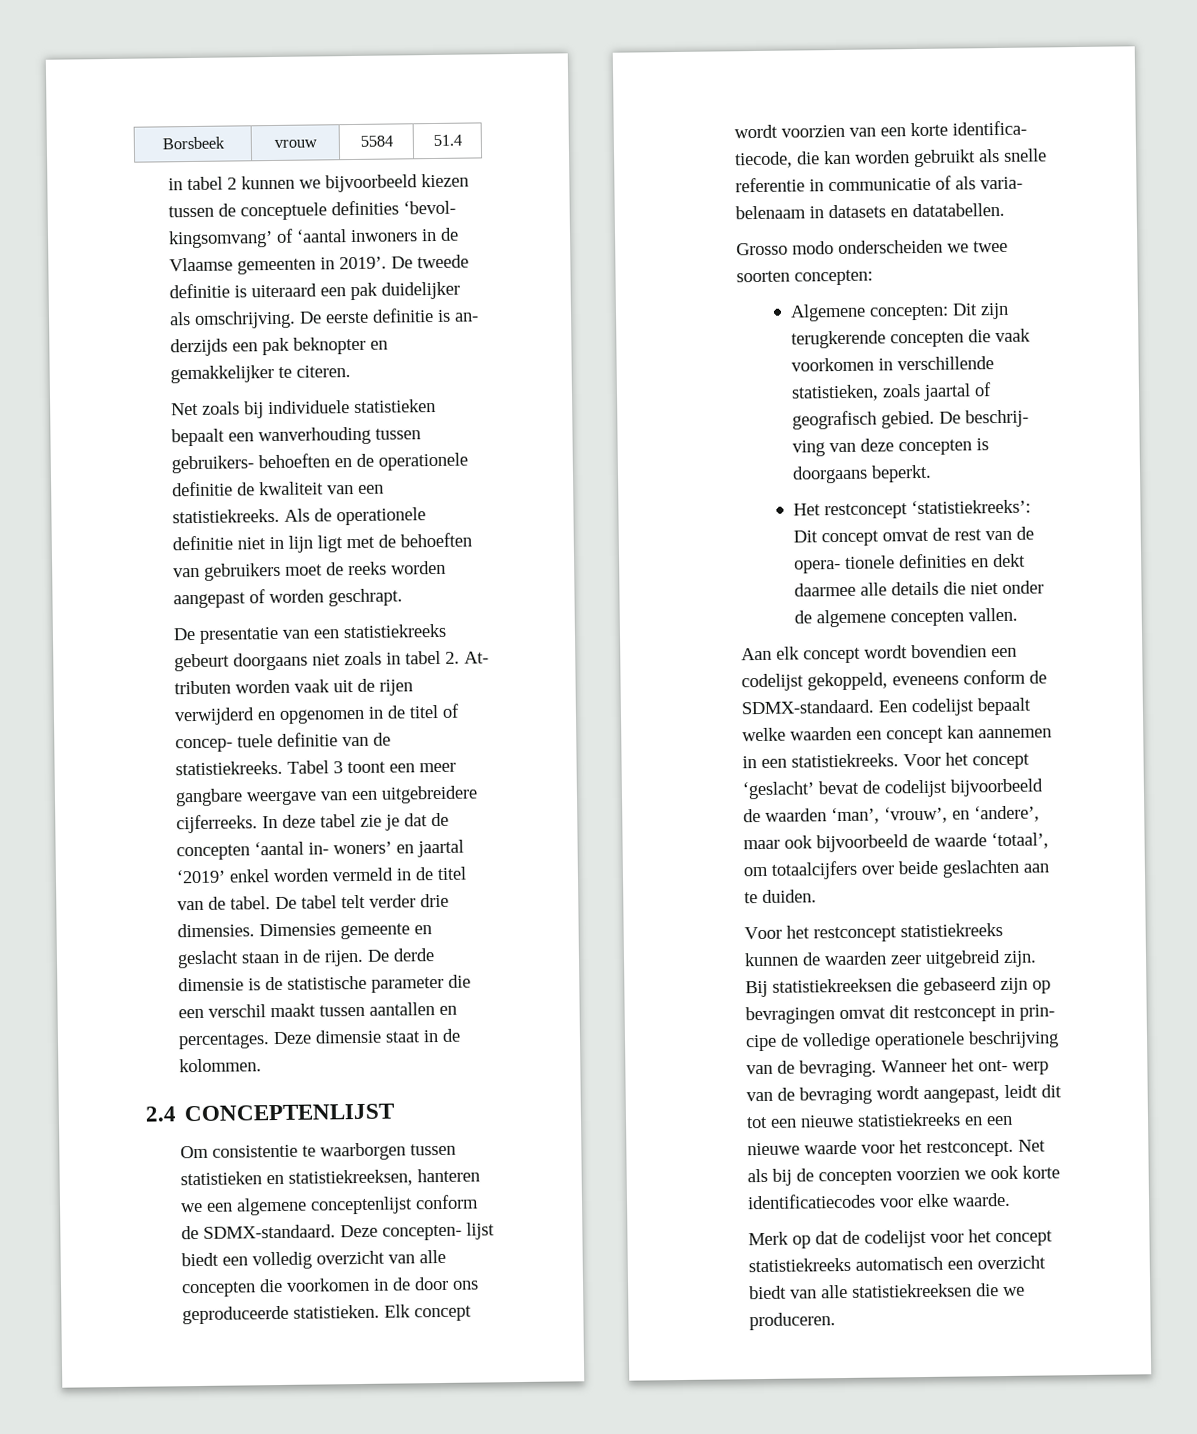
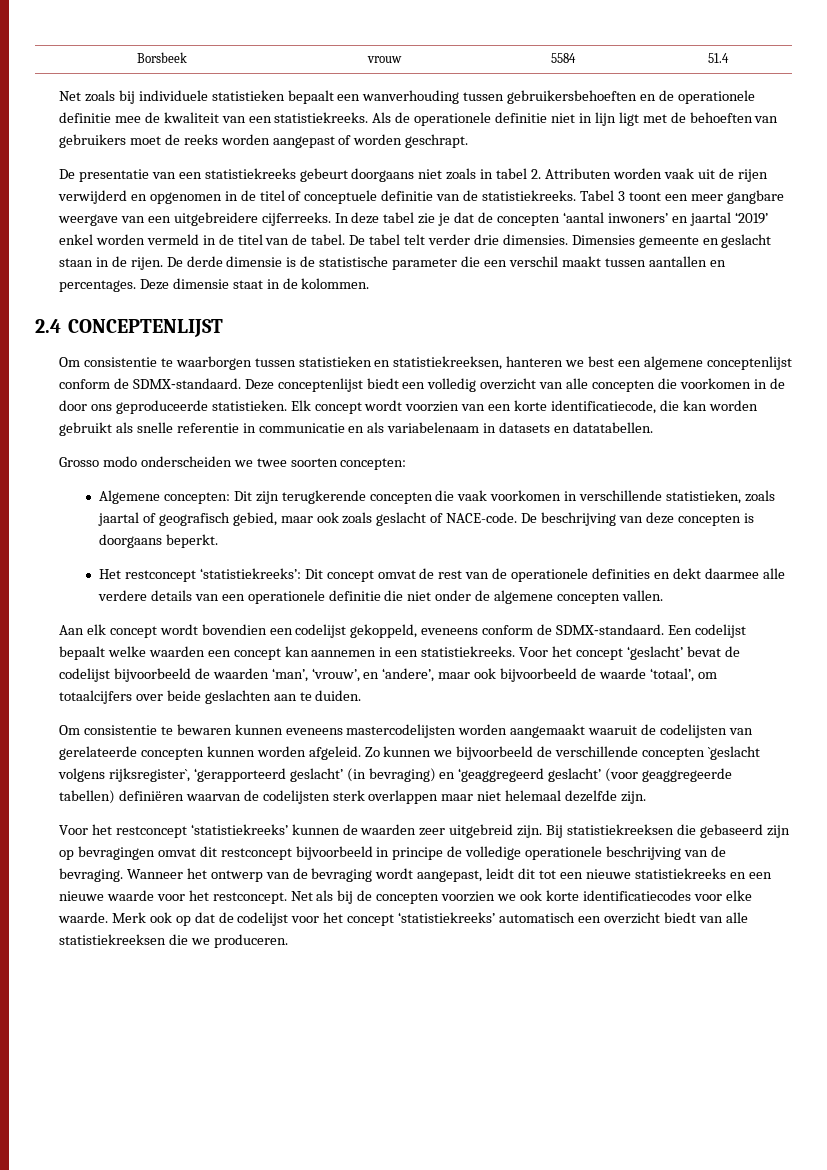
- in tabel 2 kunnen we bijvoorbeeld kiezen tussen de conceptuele definities ‘bevol‐ kingsomvang’ of ‘aantal inwoners in de Vlaamse gemeenten in 2019’. De tweede definitie is uiteraard een pak duidelijker als omschrijving. De eerste definitie is an‐ derzijds een pak beknopter en gemakkelijker te citeren.
- Net zoals bij individuele statistieken bepaalt een wanverhouding tussen gebruikers‐ behoeften en de operationele definitie de kwaliteit van een statistiekreeks.
+ Net zoals bij individuele statistieken bepaalt een wanverhouding tussen gebruikersbehoeften en de operationele definitie mee de kwaliteit van een statistiekreeks.
- De presentatie van een statistiekreeks gebeurt doorgaans niet zoals in tabel 2. At‐ tributen worden vaak uit de rijen verwijderd en opgenomen in de titel of concep‐ tuele definitie van de statistiekreeks.
+ De presentatie van een statistiekreeks gebeurt doorgaans niet zoals in tabel 2. Attributen worden vaak uit de rijen verwijderd en opgenomen in de titel of conceptuele definitie van de statistiekreeks.
- In deze tabel zie je dat de concepten ‘aantal in‐ woners’ en jaartal ‘2019’ enkel worden vermeld in de titel van de tabel.
+ In deze tabel zie je dat de concepten ‘aantal inwoners’ en jaartal ‘2019’ enkel worden vermeld in de titel van de tabel.
- Om consistentie te waarborgen tussen statistieken en statistiekreeksen, hanteren we een algemene conceptenlijst conform de SDMX‐standaard.
+ Om consistentie te waarborgen tussen statistieken en statistiekreeksen, hanteren we best een algemene conceptenlijst conform de SDMX‐standaard.
- Deze concepten‐ lijst biedt een volledig overzicht van alle concepten die voorkomen in de door ons geproduceerde statistieken.
+ Deze conceptenlijst biedt een volledig overzicht van alle concepten die voorkomen in de door ons geproduceerde statistieken.
- Elk concept wordt voorzien van een korte identifica‐ tiecode, die kan worden gebruikt als snelle referentie in communicatie of als varia‐ belenaam in datasets en datatabellen.
+ Elk concept wordt voorzien van een korte identificatiecode, die kan worden gebruikt als snelle referentie in communicatie en als variabelenaam in datasets en datatabellen.
- Algemene concepten: Dit zijn terugkerende concepten die vaak voorkomen in verschillende statistieken, zoals jaartal of geografisch gebied. De beschrij‐ ving van deze concepten is doorgaans beperkt.
+ Algemene concepten: Dit zijn terugkerende concepten die vaak voorkomen in verschillende statistieken, zoals jaartal of geografisch gebied, maar ook zoals geslacht of NACE-code. De beschrijving van deze concepten is doorgaans beperkt.
- Het restconcept ‘statistiekreeks’: Dit concept omvat de rest van de opera‐ tionele definities en dekt daarmee alle details die niet onder de algemene concepten vallen.
+ Het restconcept ‘statistiekreeks’: Dit concept omvat de rest van de operationele definities en dekt daarmee alle verdere details van een operationele definitie die niet onder de algemene concepten vallen.
+ Om consistentie te bewaren kunnen eveneens mastercodelijsten worden aangemaakt waaruit de codelijsten van gerelateerde concepten kunnen worden afgeleid. Zo kunnen we bijvoorbeeld de verschillende concepten `geslacht volgens rijksregister`, ‘gerapporteerd geslacht’ (in bevraging) en ‘geaggregeerd geslacht’ (voor geaggregeerde tabellen) definiëren waarvan de codelijsten sterk overlappen maar niet helemaal dezelfde zijn.
- Voor het restconcept statistiekreeks kunnen de waarden zeer uitgebreid zijn.
+ Voor het restconcept ‘statistiekreeks’ kunnen de waarden zeer uitgebreid zijn.
- Bij statistiekreeksen die gebaseerd zijn op bevragingen omvat dit restconcept in prin‐ cipe de volledige operationele beschrijving van de bevraging.
+ Bij statistiekreeksen die gebaseerd zijn op bevragingen omvat dit restconcept bijvoorbeeld in principe de volledige operationele beschrijving van de bevraging.
- Wanneer het ont‐ werp van de bevraging wordt aangepast, leidt dit tot een nieuwe statistiekreeks en een nieuwe waarde voor het restconcept.
+ Wanneer het ontwerp van de bevraging wordt aangepast, leidt dit tot een nieuwe statistiekreeks en een nieuwe waarde voor het restconcept.
- Net als bij de concepten voorzien we ook korte identificatiecodes voor elke waarde.
- Merk op dat de codelijst voor het concept statistiekreeks automatisch een overzicht biedt van alle statistiekreeksen die we produceren.
+ Net als bij de concepten voorzien we ook korte identificatiecodes voor elke waarde. Merk ook op dat de codelijst voor het concept ‘statistiekreeks’ automatisch een overzicht biedt van alle statistiekreeksen die we produceren.

